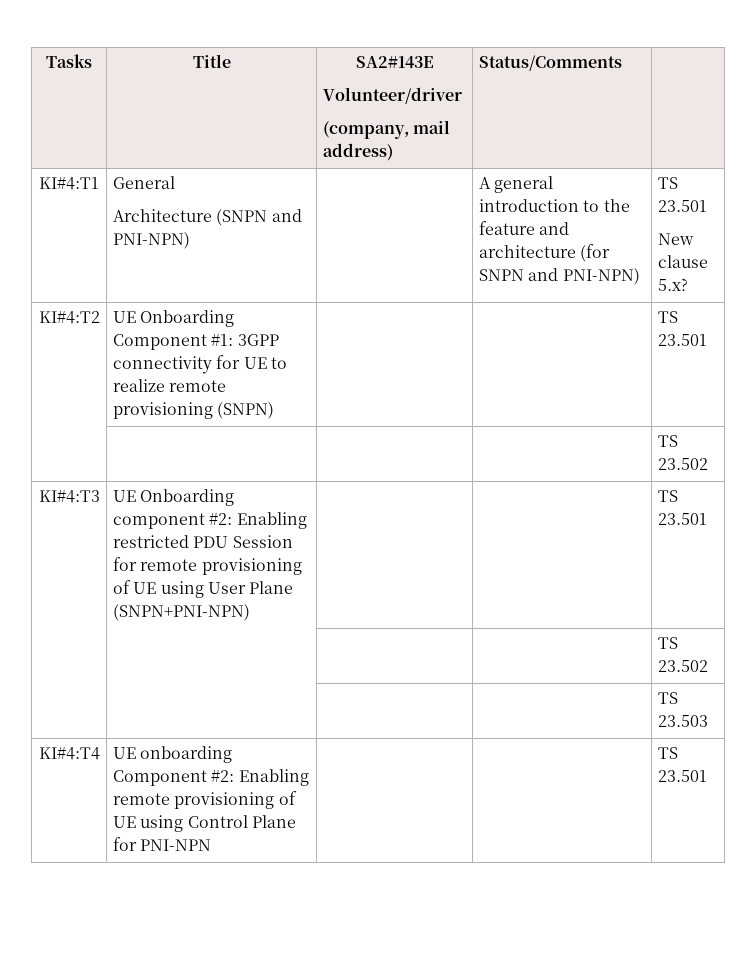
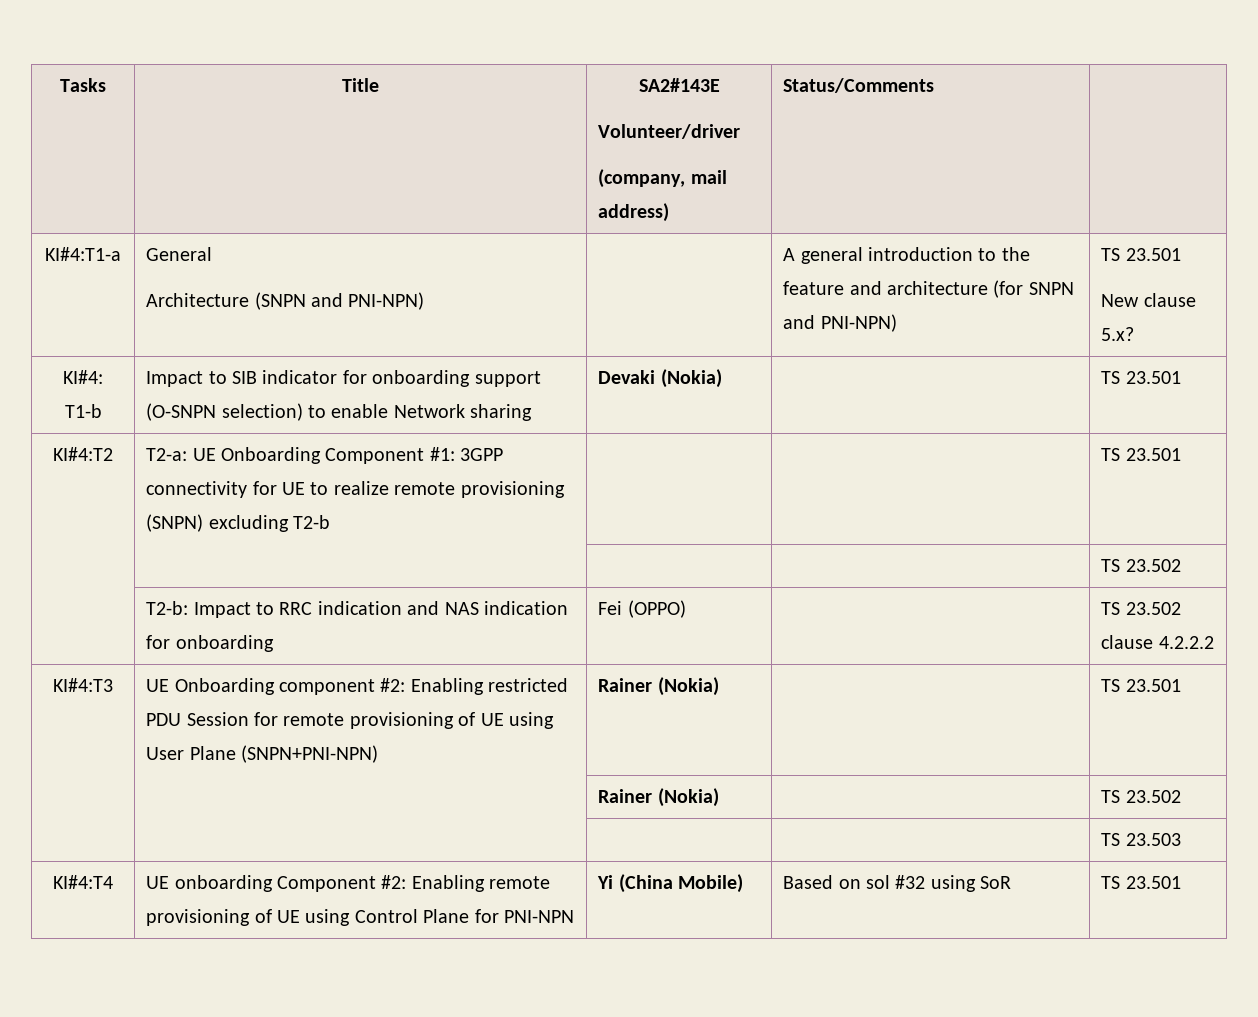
- KI#4:T1 | General
+ KI#4:T1-a | General
+ KI#4: T1-b | Impact to SIB indicator for onboarding support (O-SNPN selection) to enable Network sharing | Devaki (Nokia) | | TS 23.501
- KI#4:T2 | UE Onboarding Component #1: 3GPP connectivity for UE to realize remote provisioning (SNPN) | | | TS 23.501
+ KI#4:T2 | T2-a: UE Onboarding Component #1: 3GPP connectivity for UE to realize remote provisioning (SNPN) excluding T2-b | | | TS 23.501
  | | | | TS 23.502
+ | T2-b: Impact to RRC indication and NAS indication for onboarding | Fei (OPPO) | | TS 23.502 clause 4.2.2.2
- KI#4:T3 | UE Onboarding component #2: Enabling restricted PDU Session for remote provisioning of UE using User Plane (SNPN+PNI-NPN) | | | TS 23.501
- | | | | TS 23.502
+ KI#4:T3 | UE Onboarding component #2: Enabling restricted PDU Session for remote provisioning of UE using User Plane (SNPN+PNI-NPN) | Rainer (Nokia) | | TS 23.501
+ | | Rainer (Nokia) | | TS 23.502
- KI#4:T4 | UE onboarding Component #2: Enabling remote provisioning of UE using Control Plane for PNI-NPN | | | TS 23.501
+ KI#4:T4 | UE onboarding Component #2: Enabling remote provisioning of UE using Control Plane for PNI-NPN | Yi (China Mobile) | Based on sol #32 using SoR | TS 23.501

